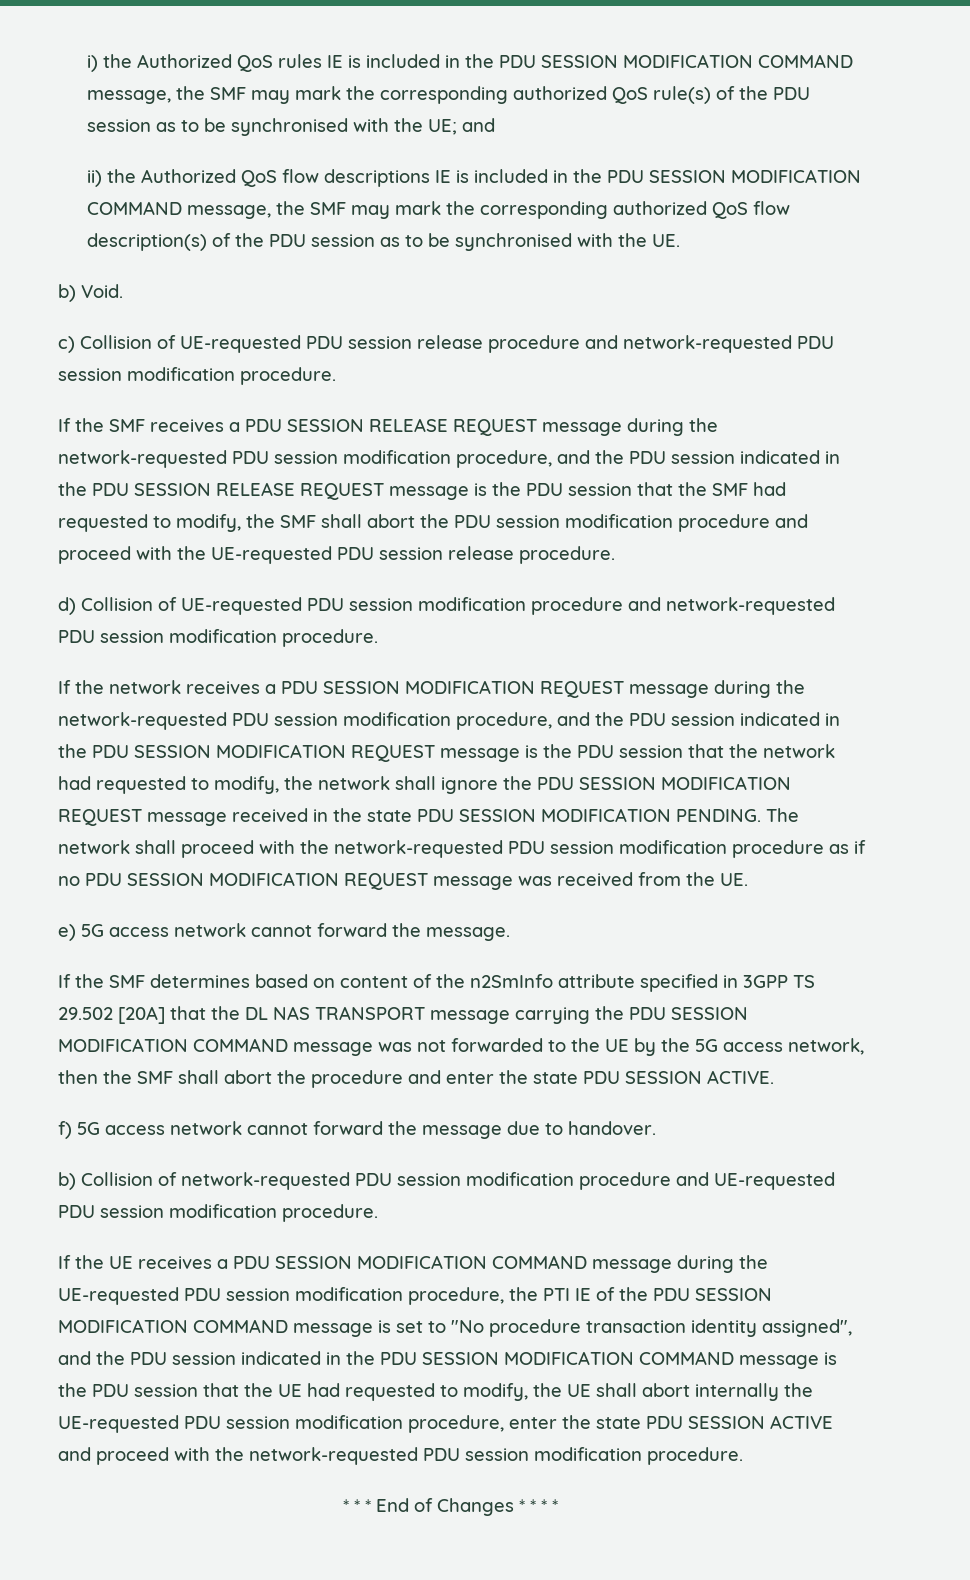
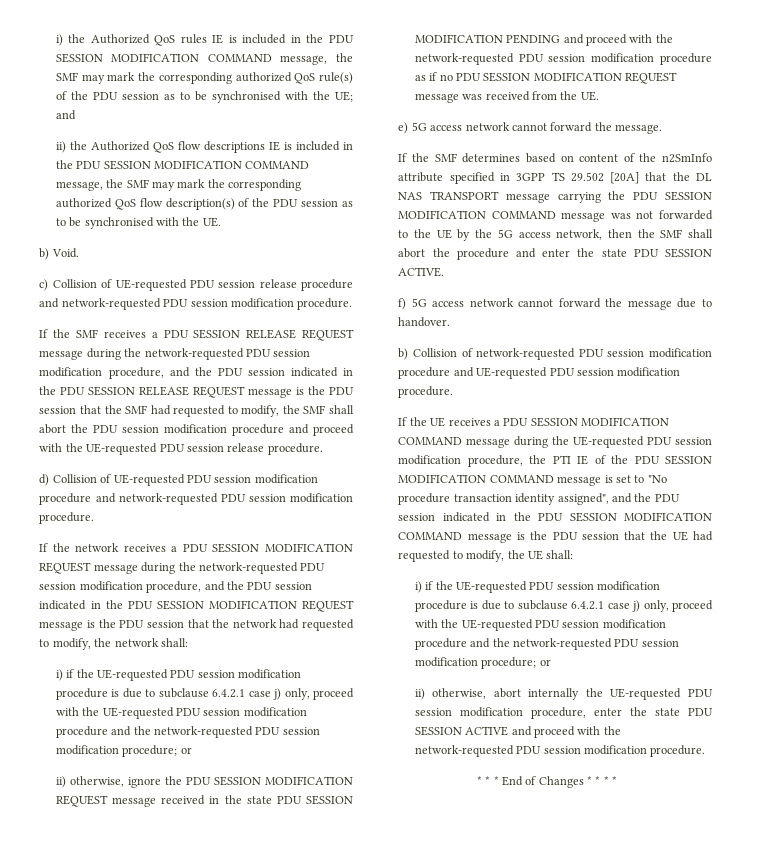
- If the network receives a PDU SESSION MODIFICATION REQUEST message during the network-requested PDU session modification procedure, and the PDU session indicated in the PDU SESSION MODIFICATION REQUEST message is the PDU session that the network had requested to modify, the network shall ignore the PDU SESSION MODIFICATION REQUEST message received in the state PDU SESSION MODIFICATION PENDING. The network shall proceed with the network-requested PDU session modification procedure as if no PDU SESSION MODIFICATION REQUEST message was received from the UE.
+ If the network receives a PDU SESSION MODIFICATION REQUEST message during the network-requested PDU session modification procedure, and the PDU session indicated in the PDU SESSION MODIFICATION REQUEST message is the PDU session that the network had requested to modify, the network shall:
+ i) if the UE-requested PDU session modification procedure is due to subclause 6.4.2.1 case j) only, proceed with the UE-requested PDU session modification procedure and the network-requested PDU session modification procedure; or
+ ii) otherwise, ignore the PDU SESSION MODIFICATION REQUEST message received in the state PDU SESSION MODIFICATION PENDING and proceed with the network-requested PDU session modification procedure as if no PDU SESSION MODIFICATION REQUEST message was received from the UE.
- If the UE receives a PDU SESSION MODIFICATION COMMAND message during the UE-requested PDU session modification procedure, the PTI IE of the PDU SESSION MODIFICATION COMMAND message is set to "No procedure transaction identity assigned", and the PDU session indicated in the PDU SESSION MODIFICATION COMMAND message is the PDU session that the UE had requested to modify, the UE shall abort internally the UE-requested PDU session modification procedure, enter the state PDU SESSION ACTIVE and proceed with the network-requested PDU session modification procedure.
+ If the UE receives a PDU SESSION MODIFICATION COMMAND message during the UE-requested PDU session modification procedure, the PTI IE of the PDU SESSION MODIFICATION COMMAND message is set to "No procedure transaction identity assigned", and the PDU session indicated in the PDU SESSION MODIFICATION COMMAND message is the PDU session that the UE had requested to modify, the UE shall:
+ i) if the UE-requested PDU session modification procedure is due to subclause 6.4.2.1 case j) only, proceed with the UE-requested PDU session modification procedure and the network-requested PDU session modification procedure; or
+ ii) otherwise, abort internally the UE-requested PDU session modification procedure, enter the state PDU SESSION ACTIVE and proceed with the network-requested PDU session modification procedure.

